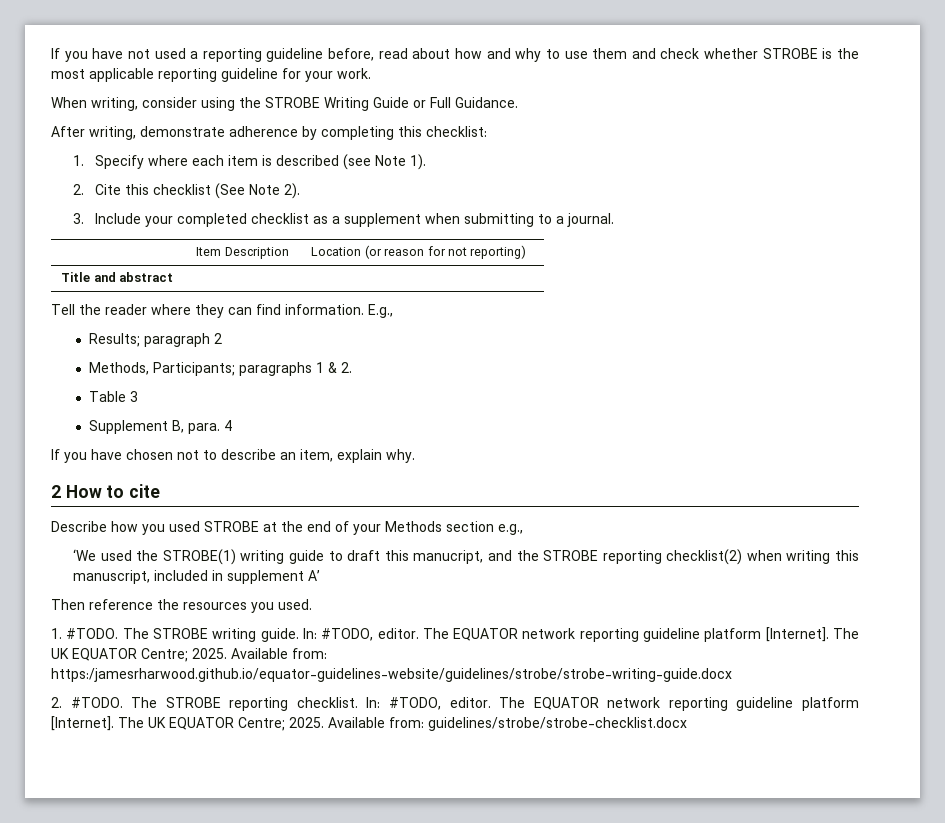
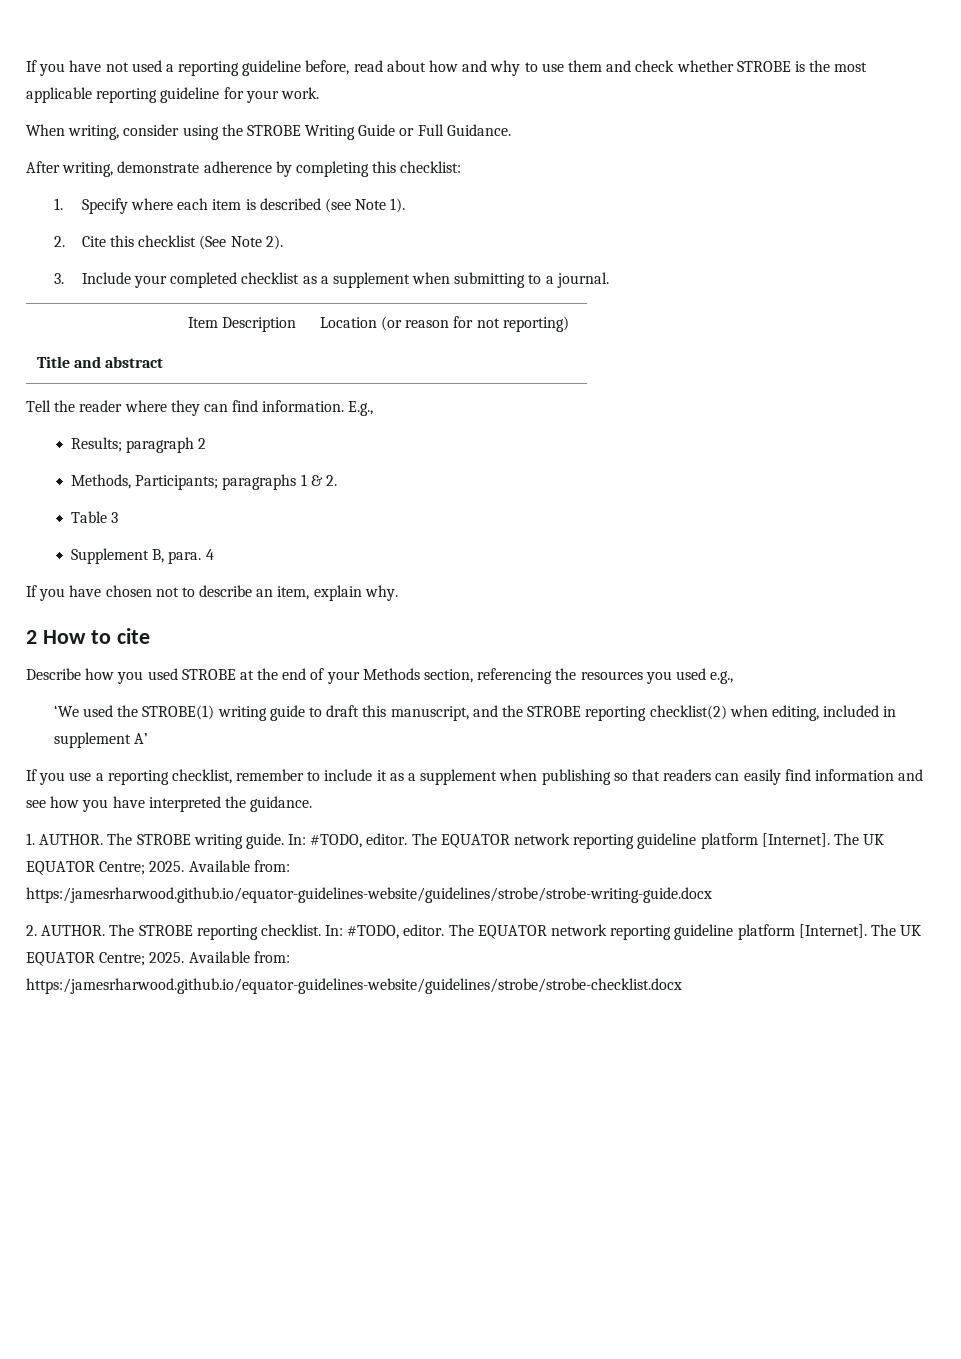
- Describe how you used STROBE at the end of your Methods section e.g.,
+ Describe how you used STROBE at the end of your Methods section, referencing the resources you used e.g.,
- ‘We used the STROBE(1) writing guide to draft this manucript, and the STROBE reporting checklist(2) when writing this manuscript, included in supplement A’
+ ‘We used the STROBE(1) writing guide to draft this manuscript, and the STROBE reporting checklist(2) when editing, included in supplement A’
- Then reference the resources you used.
- 1. #TODO.
+ If you use a reporting checklist, remember to include it as a supplement when publishing so that readers can easily find information and see how you have interpreted the guidance.
+ 1. AUTHOR.
- 2. #TODO.
+ 2. AUTHOR.
- Available from: guidelines/strobe/strobe-checklist.docx
+ Available from: https:/jamesrharwood.github.io/equator-guidelines-website/guidelines/strobe/strobe-checklist.docx

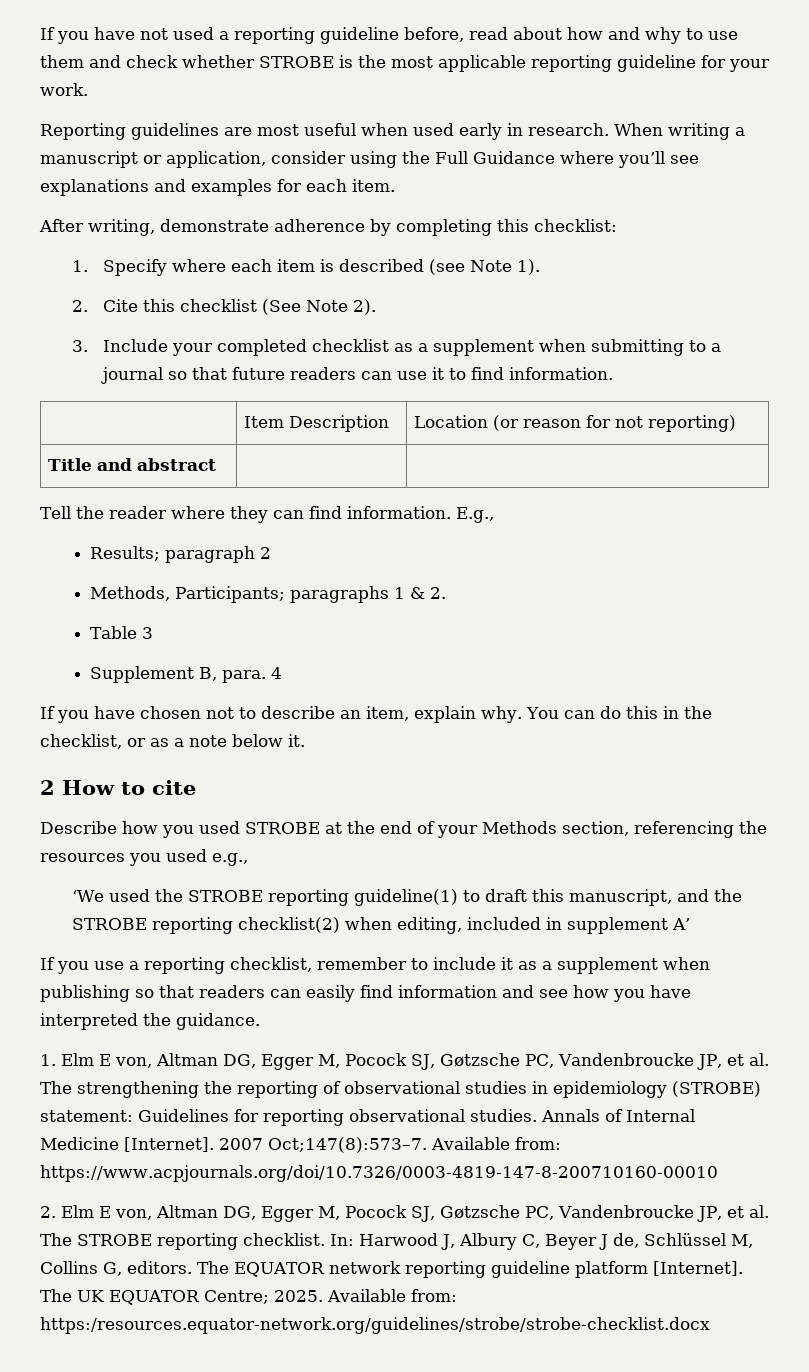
- When writing, consider using the STROBE Writing Guide or Full Guidance.
+ Reporting guidelines are most useful when used early in research. When writing a manuscript or application, consider using the Full Guidance where you’ll see explanations and examples for each item.
- 3. Include your completed checklist as a supplement when submitting to a journal.
+ 3. Include your completed checklist as a supplement when submitting to a journal so that future readers can use it to find information.
+ You can do this in the checklist, or as a note below it.
- ‘We used the STROBE(1) writing guide to draft this manuscript, and the STROBE reporting checklist(2) when editing, included in supplement A’
+ ‘We used the STROBE reporting guideline(1) to draft this manuscript, and the STROBE reporting checklist(2) when editing, included in supplement A’
- 1. AUTHOR. The STROBE writing guide. In: #TODO, editor.
+ 1. Elm E von, Altman DG, Egger M, Pocock SJ, Gøtzsche PC, Vandenbroucke JP, et al. The strengthening the reporting of observational studies in epidemiology (STROBE) statement: Guidelines for reporting observational studies. Annals of Internal Medicine [Internet]. 2007 Oct;147(8):573–7. Available from: https://www.acpjournals.org/doi/10.7326/0003-4819-147-8-200710160-00010
+ 2. Elm E von, Altman DG, Egger M, Pocock SJ, Gøtzsche PC, Vandenbroucke JP, et al. The STROBE reporting checklist. In: Harwood J, Albury C, Beyer J de, Schlüssel M, Collins G, editors.
- Available from: https:/jamesrharwood.github.io/equator-guidelines-website/guidelines/strobe/strobe-writing-guide.docx
- 2. AUTHOR. The STROBE reporting checklist. In: #TODO, editor. The EQUATOR network reporting guideline platform [Internet]. The UK EQUATOR Centre; 2025. Available from: https:/jamesrharwood.github.io/equator-guidelines-website/guidelines/strobe/strobe-checklist.docx
+ Available from: https:/resources.equator-network.org/guidelines/strobe/strobe-checklist.docx

